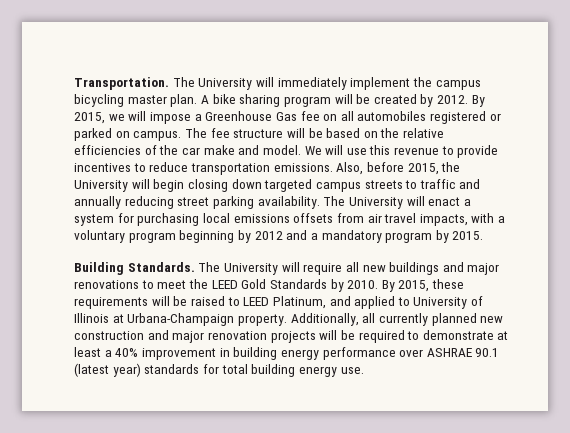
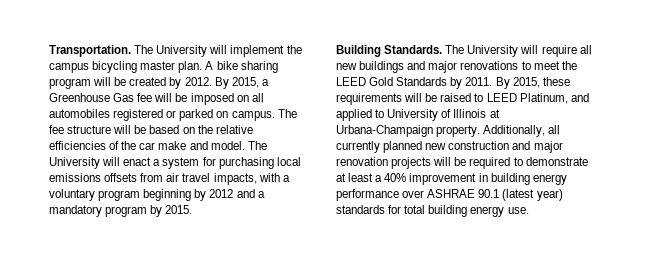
- The University will immediately implement the campus bicycling master plan.
+ The University will implement the campus bicycling master plan.
- By 2015, we will impose a Greenhouse Gas fee on all automobiles registered or parked on campus.
+ By 2015, a Greenhouse Gas fee will be imposed on all automobiles registered or parked on campus.
- We will use this revenue to provide incentives to reduce transportation emissions. Also, before 2015, the University will begin closing down targeted campus streets to traffic and annually reducing street parking availability.
- The University will require all new buildings and major renovations to meet the LEED Gold Standards by 2010.
+ The University will require all new buildings and major renovations to meet the LEED Gold Standards by 2011.

